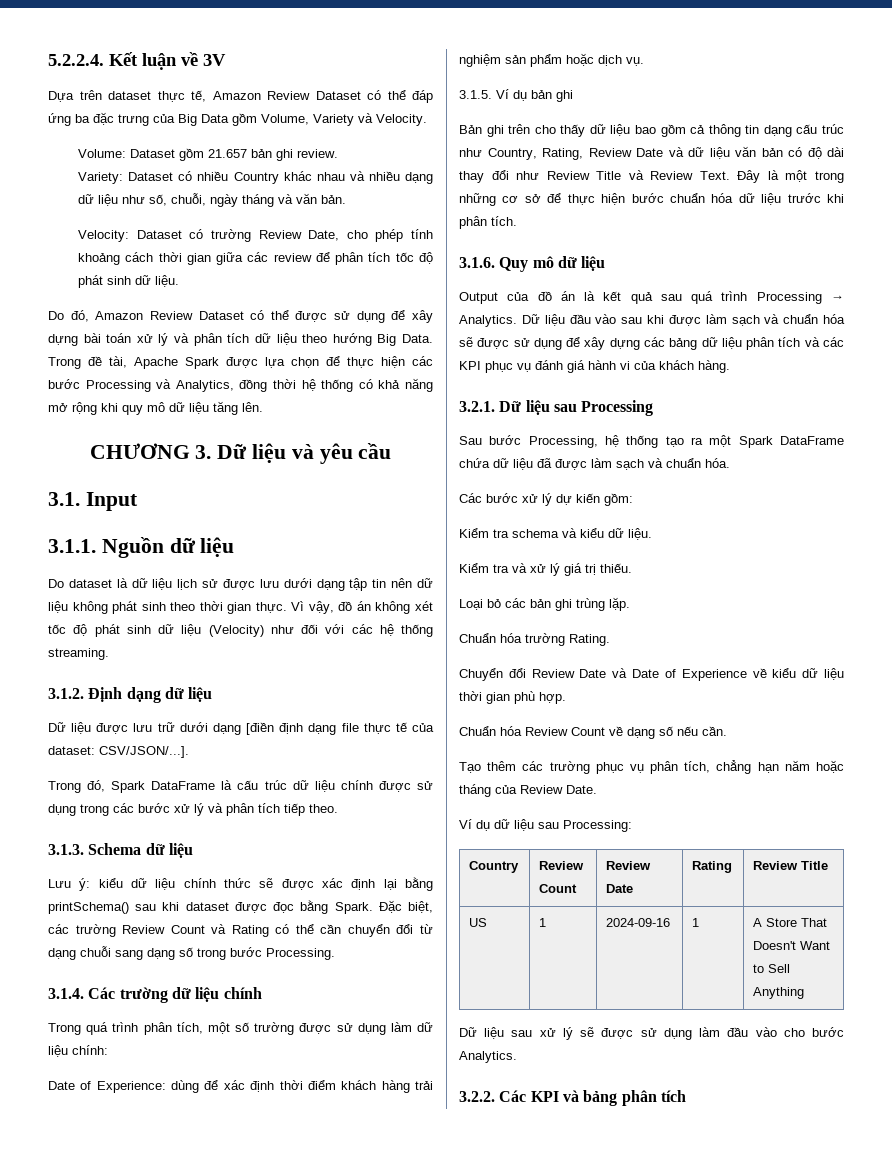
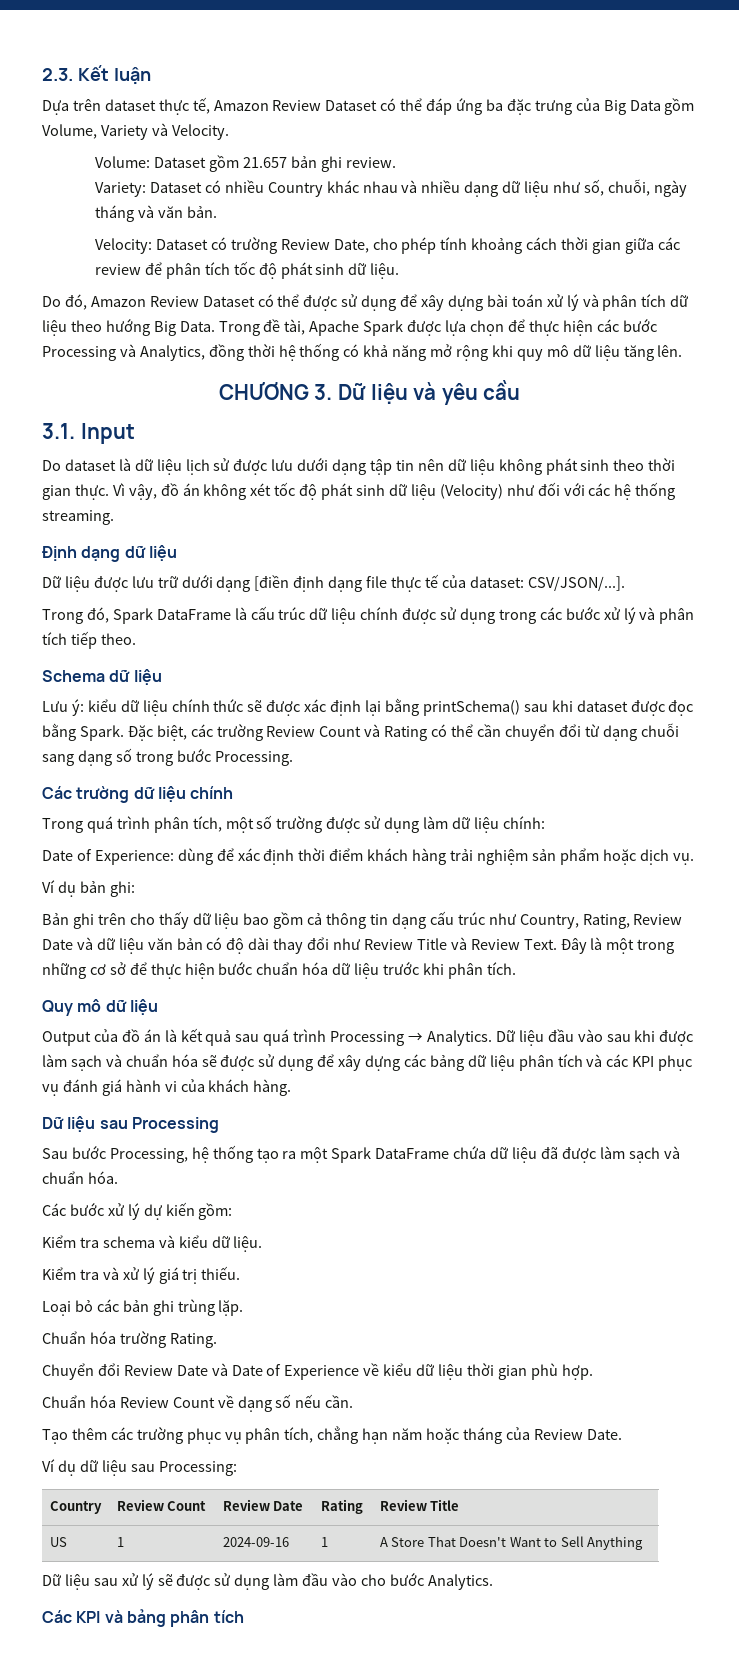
- 5.2.2.4. Kết luận về 3V
+ 2.3. Kết luận
- 3.1.1. Nguồn dữ liệu
- 3.1.2. Định dạng dữ liệu
+ Định dạng dữ liệu
- 3.1.3. Schema dữ liệu
+ Schema dữ liệu
- 3.1.4. Các trường dữ liệu chính
+ Các trường dữ liệu chính
- 3.1.5. Ví dụ bản ghi
+ Ví dụ bản ghi:
- 3.1.6. Quy mô dữ liệu
+ Quy mô dữ liệu
- 3.2.1. Dữ liệu sau Processing
+ Dữ liệu sau Processing
- 3.2.2. Các KPI và bảng phân tích
+ Các KPI và bảng phân tích

